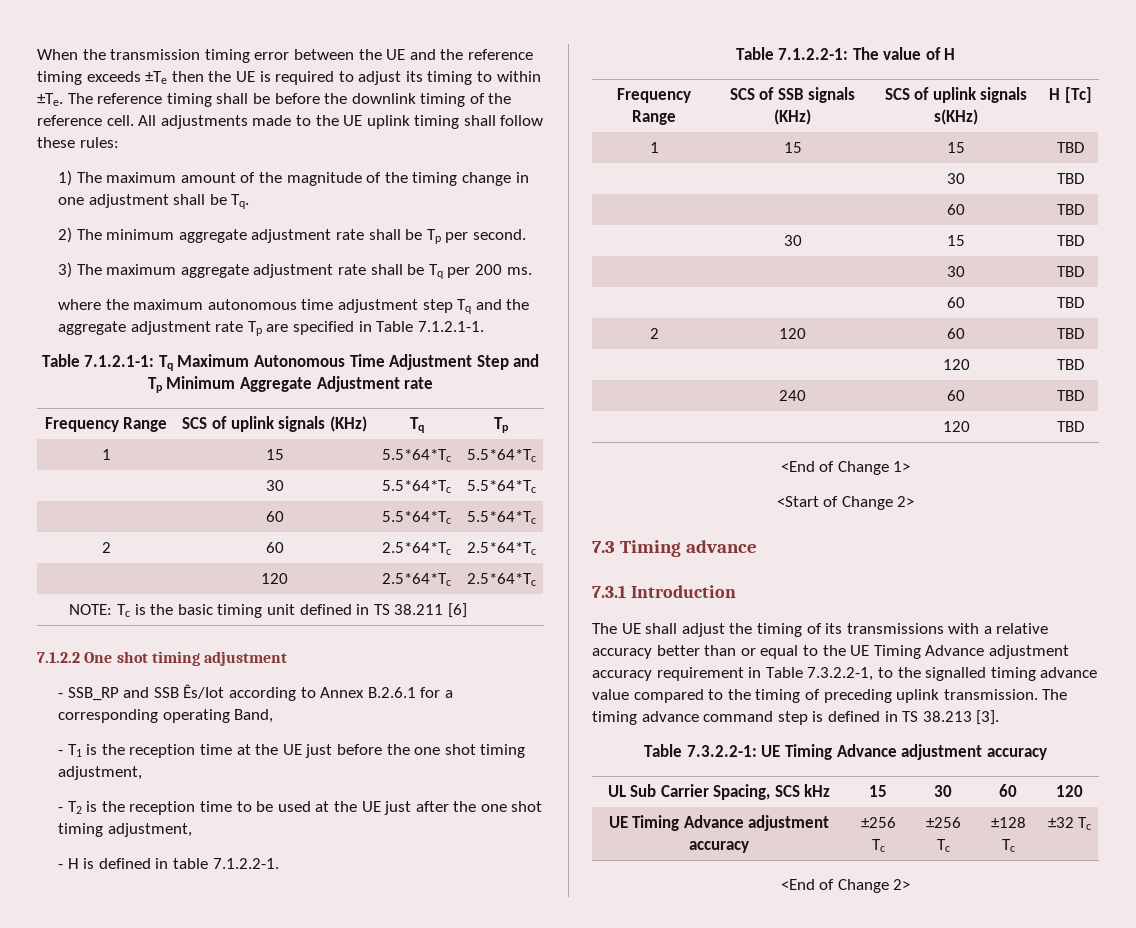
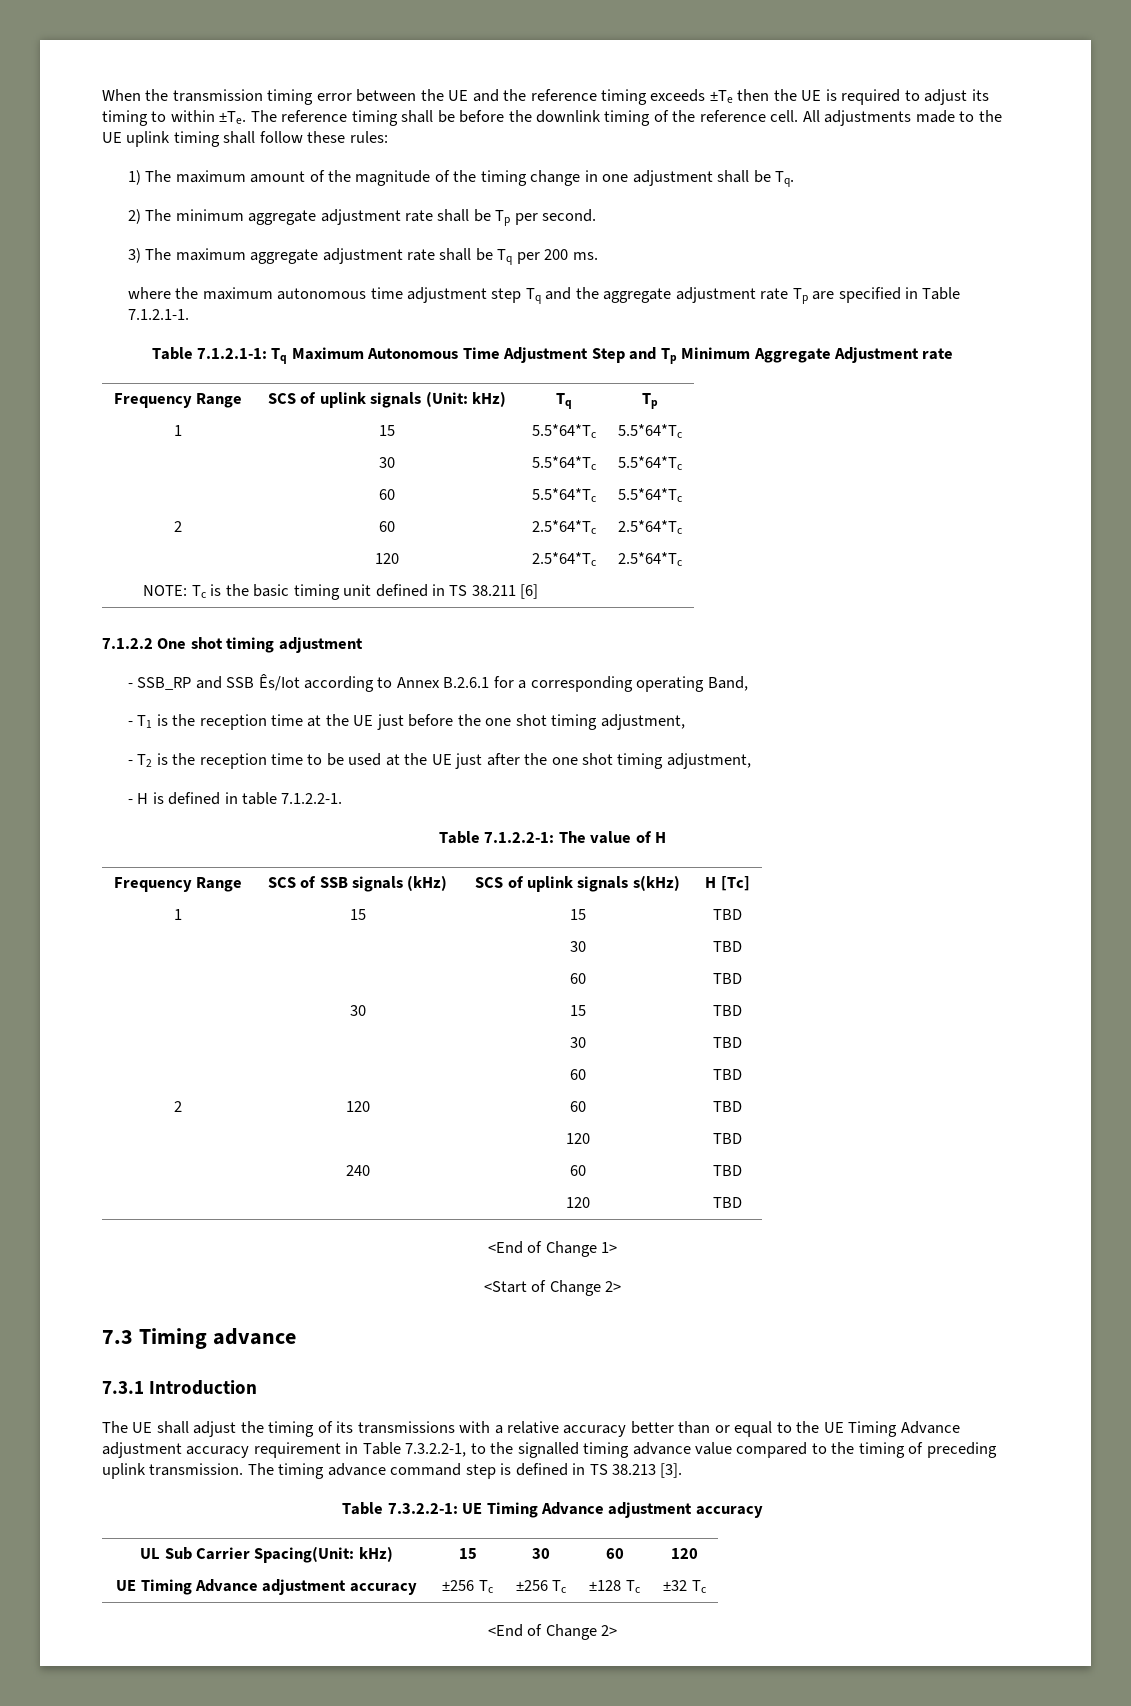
- Frequency Range | SCS of uplink signals (KHz) | Tq | Tp
+ Frequency Range | SCS of uplink signals (Unit: kHz) | Tq | Tp
- Frequency Range | SCS of SSB signals (KHz) | SCS of uplink signals s(KHz) | H [Tc]
+ Frequency Range | SCS of SSB signals (kHz) | SCS of uplink signals s(kHz) | H [Tc]
- UL Sub Carrier Spacing, SCS kHz | 15 | 30 | 60 | 120
+ UL Sub Carrier Spacing(Unit: kHz) | 15 | 30 | 60 | 120

